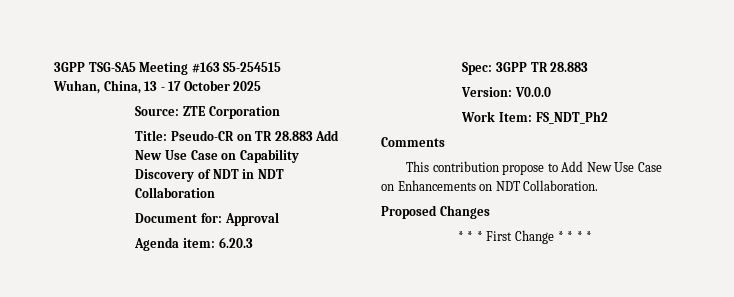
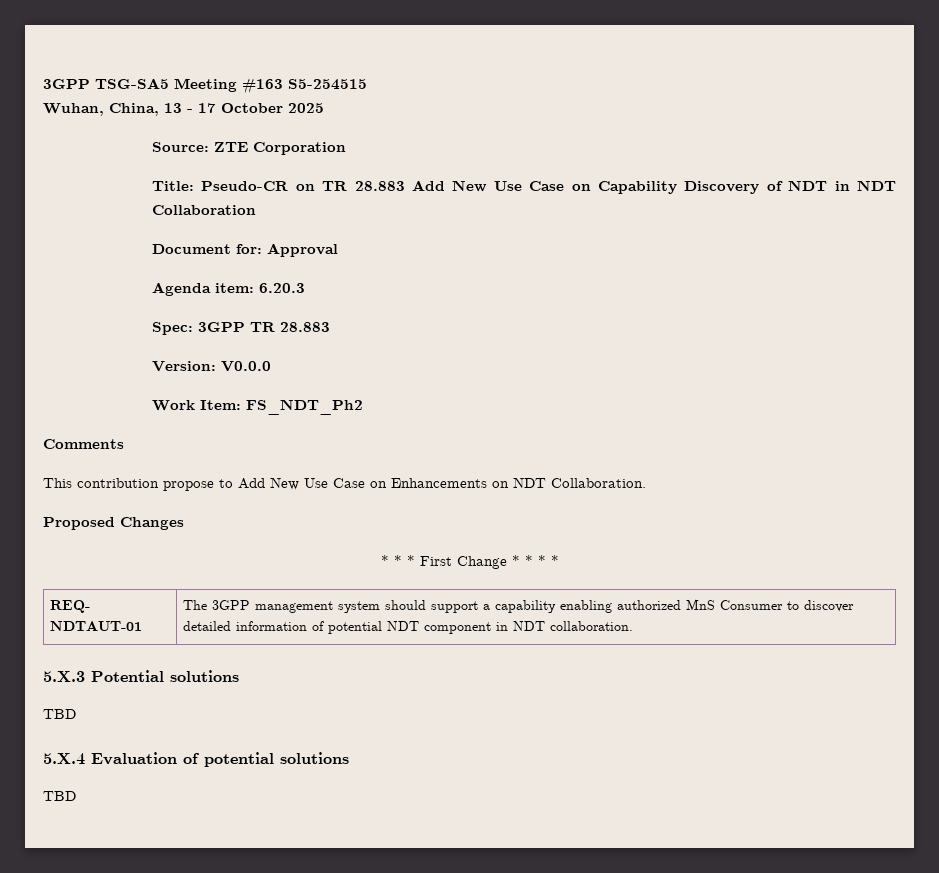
+ REQ- NDTAUT-01 | The 3GPP management system should support a capability enabling authorized MnS Consumer to discover detailed information of potential NDT component in NDT collaboration.
+ 5.X.3 Potential solutions
+ TBD
+ 5.X.4 Evaluation of potential solutions
+ TBD

